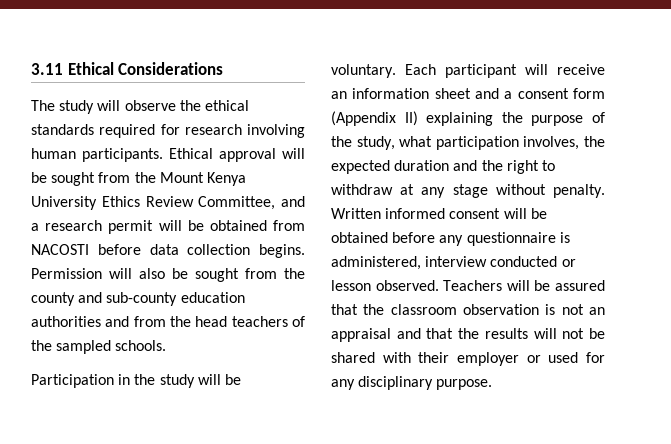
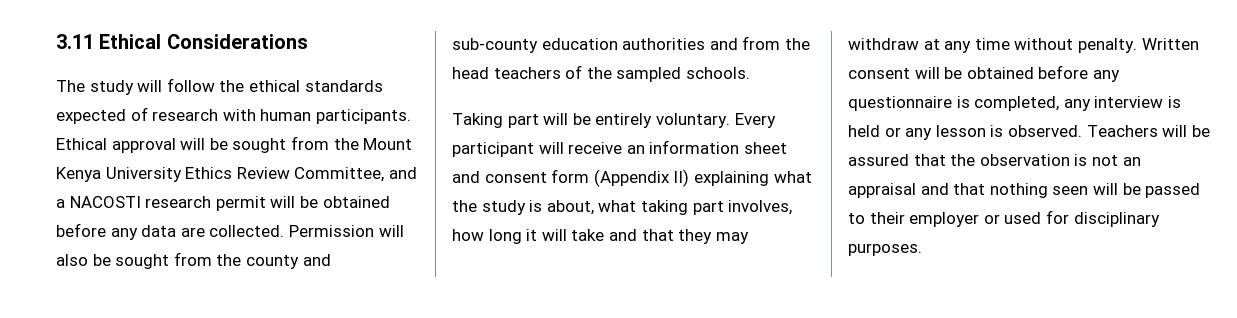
- The study will observe the ethical standards required for research involving human participants.
+ The study will follow the ethical standards expected of research with human participants.
- Ethical approval will be sought from the Mount Kenya University Ethics Review Committee, and a research permit will be obtained from NACOSTI before data collection begins.
+ Ethical approval will be sought from the Mount Kenya University Ethics Review Committee, and a NACOSTI research permit will be obtained before any data are collected.
- Participation in the study will be voluntary. Each participant will receive an information sheet and a consent form (Appendix II) explaining the purpose of the study, what participation involves, the expected duration and the right to withdraw at any stage without penalty.
+ Taking part will be entirely voluntary. Every participant will receive an information sheet and consent form (Appendix II) explaining what the study is about, what taking part involves, how long it will take and that they may withdraw at any time without penalty.
- Written informed consent will be obtained before any questionnaire is administered, interview conducted or lesson observed.
+ Written consent will be obtained before any questionnaire is completed, any interview is held or any lesson is observed.
- Teachers will be assured that the classroom observation is not an appraisal and that the results will not be shared with their employer or used for any disciplinary purpose.
+ Teachers will be assured that the observation is not an appraisal and that nothing seen will be passed to their employer or used for disciplinary purposes.

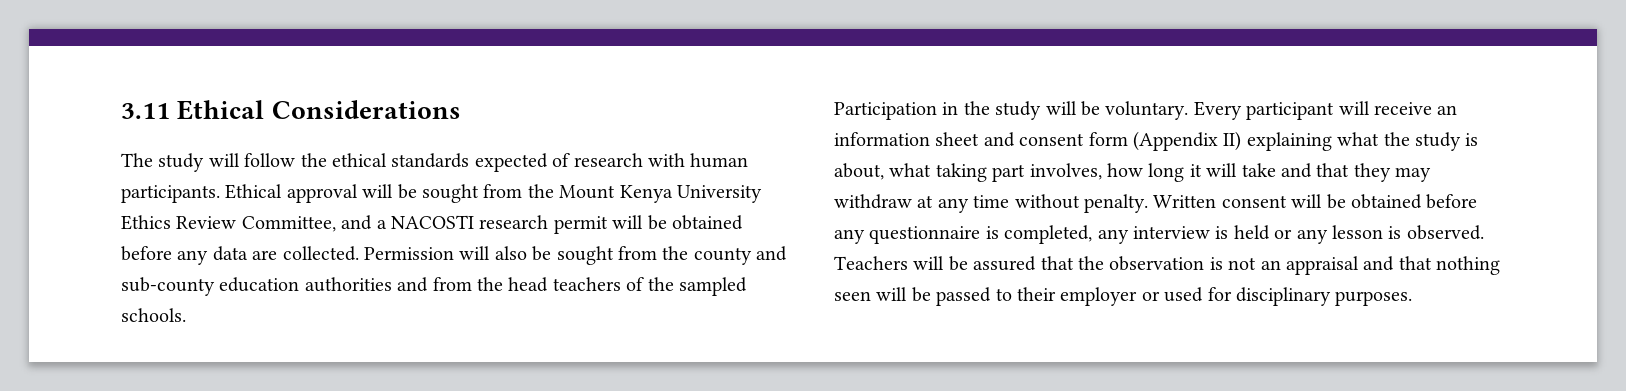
- Taking part will be entirely voluntary.
+ Participation in the study will be voluntary.

